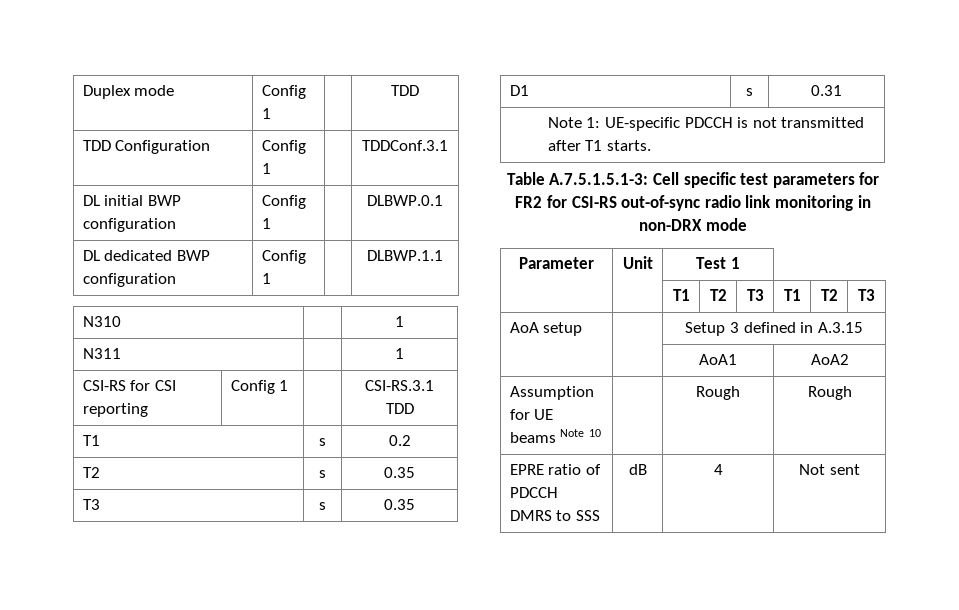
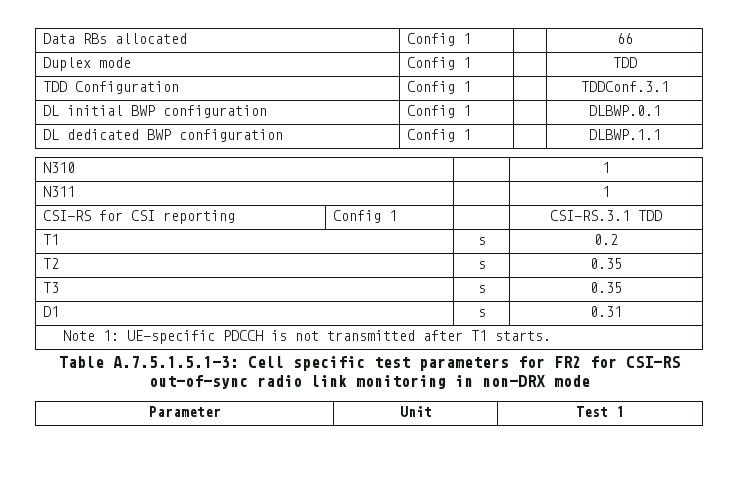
+ Data RBs allocated | Config 1 | | 66
- | | T1 | T2 | T3 | T1 | T2 | T3
- AoA setup | | Setup 3 defined in A.3.15
- | | AoA1 | AoA2
- Assumption for UE beams Note 10 | | Rough | Rough
- EPRE ratio of PDCCH DMRS to SSS | dB | 4 | Not sent

